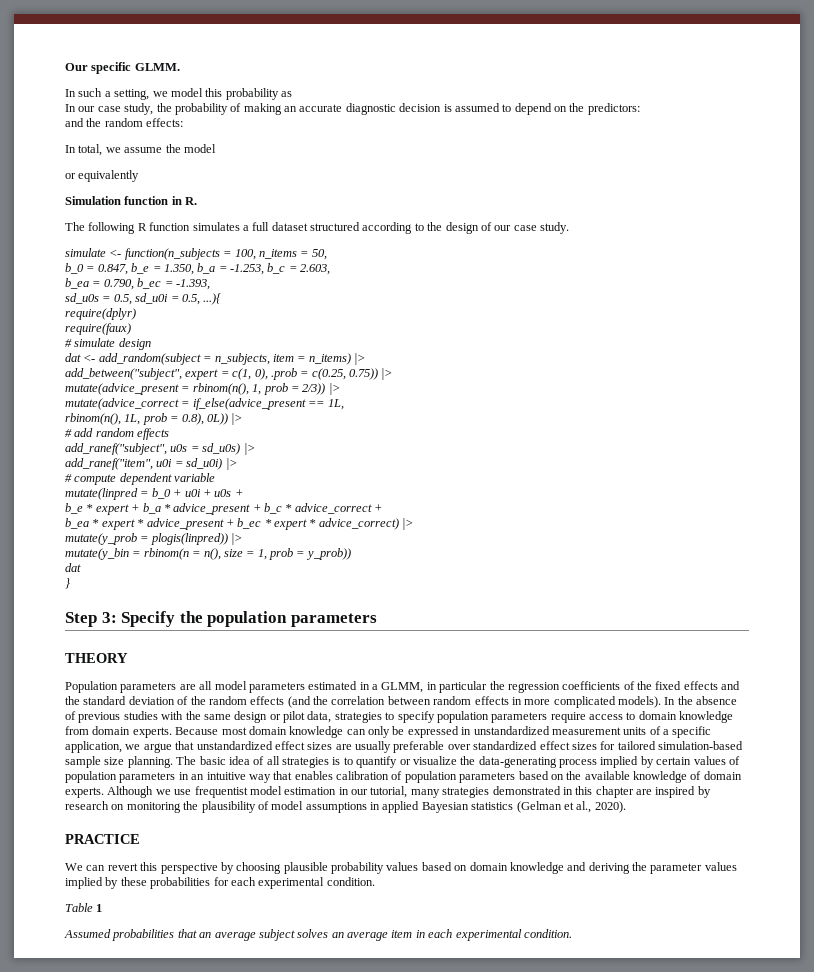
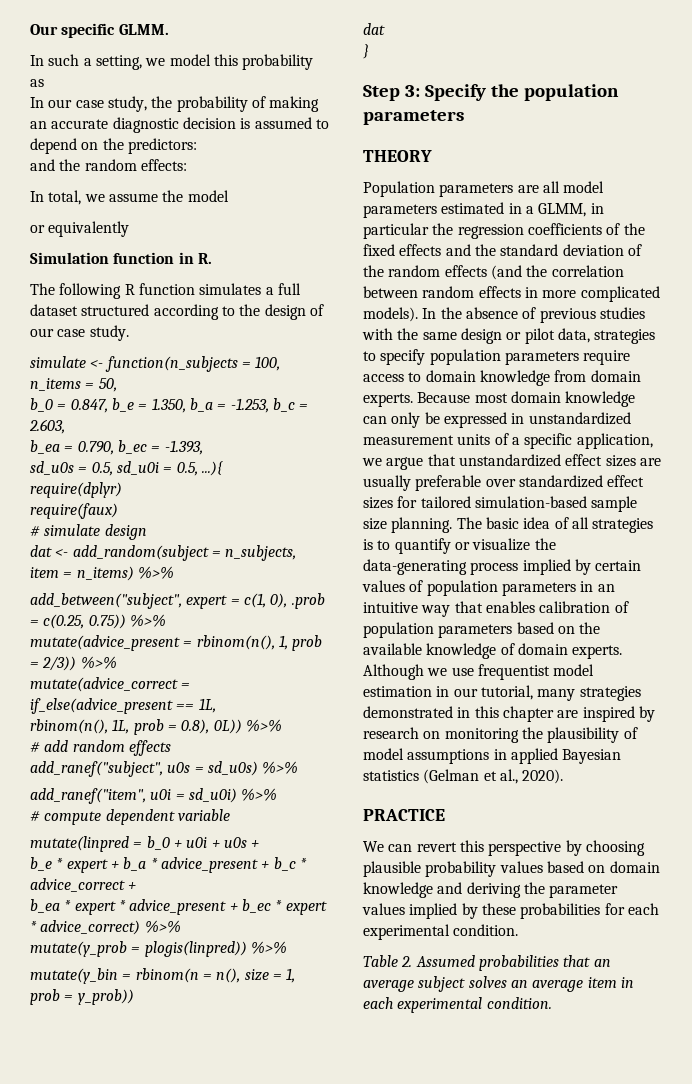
- dat <- add_random(subject = n_subjects, item = n_items) |>
+ dat <- add_random(subject = n_subjects, item = n_items) %>%
- add_between("subject", expert = c(1, 0), .prob = c(0.25, 0.75)) |>
+ add_between("subject", expert = c(1, 0), .prob = c(0.25, 0.75)) %>%
- mutate(advice_present = rbinom(n(), 1, prob = 2/3)) |>
+ mutate(advice_present = rbinom(n(), 1, prob = 2/3)) %>%
- rbinom(n(), 1L, prob = 0.8), 0L)) |>
+ rbinom(n(), 1L, prob = 0.8), 0L)) %>%
- add_ranef("subject", u0s = sd_u0s) |>
+ add_ranef("subject", u0s = sd_u0s) %>%
- add_ranef("item", u0i = sd_u0i) |>
+ add_ranef("item", u0i = sd_u0i) %>%
- b_ea * expert * advice_present + b_ec * expert * advice_correct) |>
+ b_ea * expert * advice_present + b_ec * expert * advice_correct) %>%
- mutate(y_prob = plogis(linpred)) |>
+ mutate(y_prob = plogis(linpred)) %>%
- Table 1
- Assumed probabilities that an average subject solves an average item in each experimental condition.
+ Table 2. Assumed probabilities that an average subject solves an average item in each experimental condition.

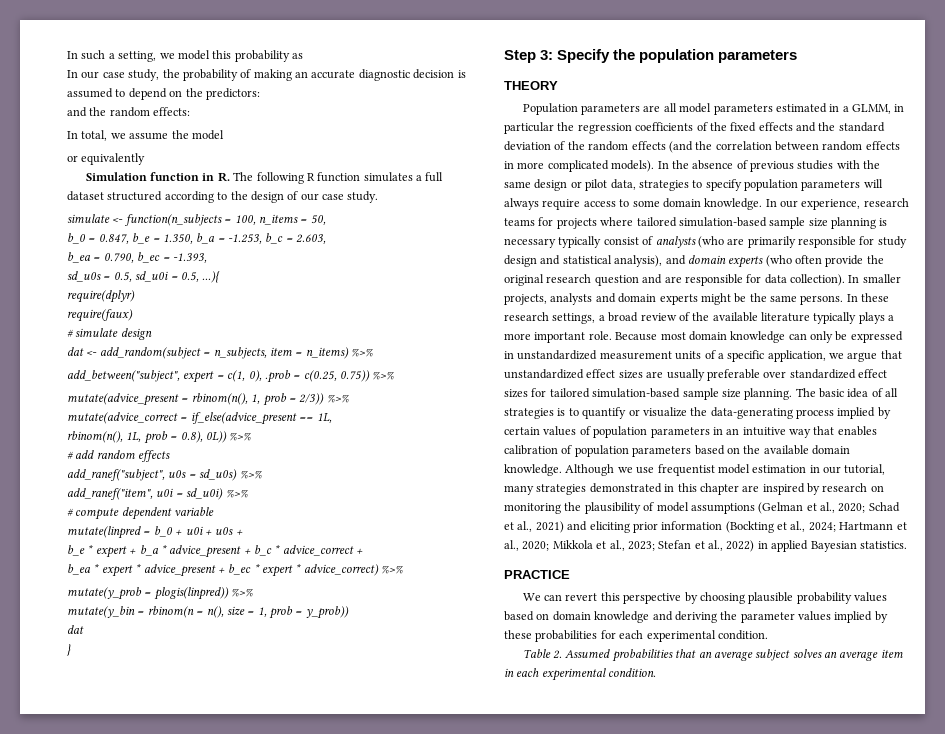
- Our specific GLMM.
- Simulation function in R.
- The following R function simulates a full dataset structured according to the design of our case study.
+ Simulation function in R. The following R function simulates a full dataset structured according to the design of our case study.
- In the absence of previous studies with the same design or pilot data, strategies to specify population parameters require access to domain knowledge from domain experts.
+ In the absence of previous studies with the same design or pilot data, strategies to specify population parameters will always require access to some domain knowledge. In our experience, research teams for projects where tailored simulation-based sample size planning is necessary typically consist of analysts (who are primarily responsible for study design and statistical analysis), and domain experts (who often provide the original research question and are responsible for data collection). In smaller projects, analysts and domain experts might be the same persons. In these research settings, a broad review of the available literature typically plays a more important role.
- The basic idea of all strategies is to quantify or visualize the data-generating process implied by certain values of population parameters in an intuitive way that enables calibration of population parameters based on the available knowledge of domain experts.
+ The basic idea of all strategies is to quantify or visualize the data-generating process implied by certain values of population parameters in an intuitive way that enables calibration of population parameters based on the available domain knowledge.
- Although we use frequentist model estimation in our tutorial, many strategies demonstrated in this chapter are inspired by research on monitoring the plausibility of model assumptions in applied Bayesian statistics (Gelman et al., 2020).
+ Although we use frequentist model estimation in our tutorial, many strategies demonstrated in this chapter are inspired by research on monitoring the plausibility of model assumptions (Gelman et al., 2020; Schad et al., 2021) and eliciting prior information (Bockting et al., 2024; Hartmann et al., 2020; Mikkola et al., 2023; Stefan et al., 2022) in applied Bayesian statistics.

